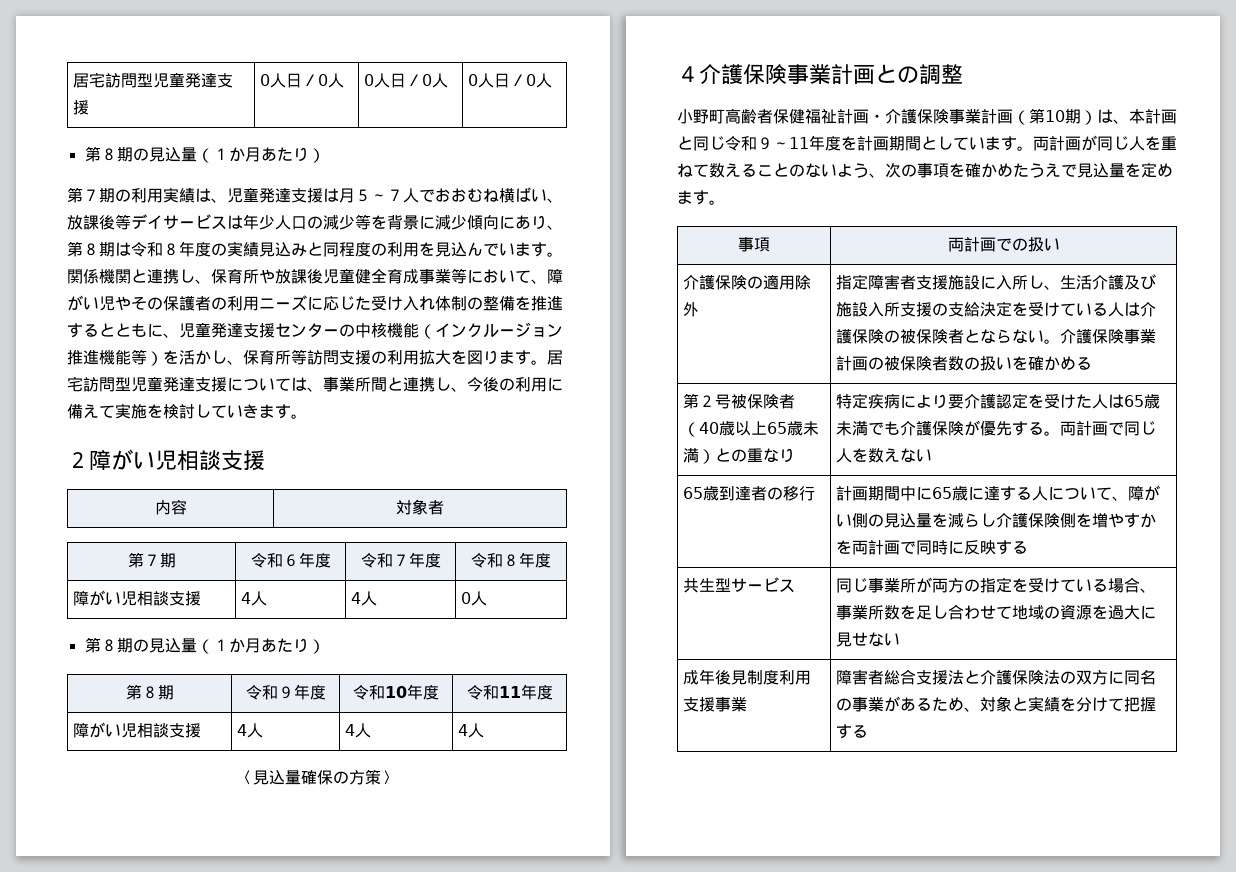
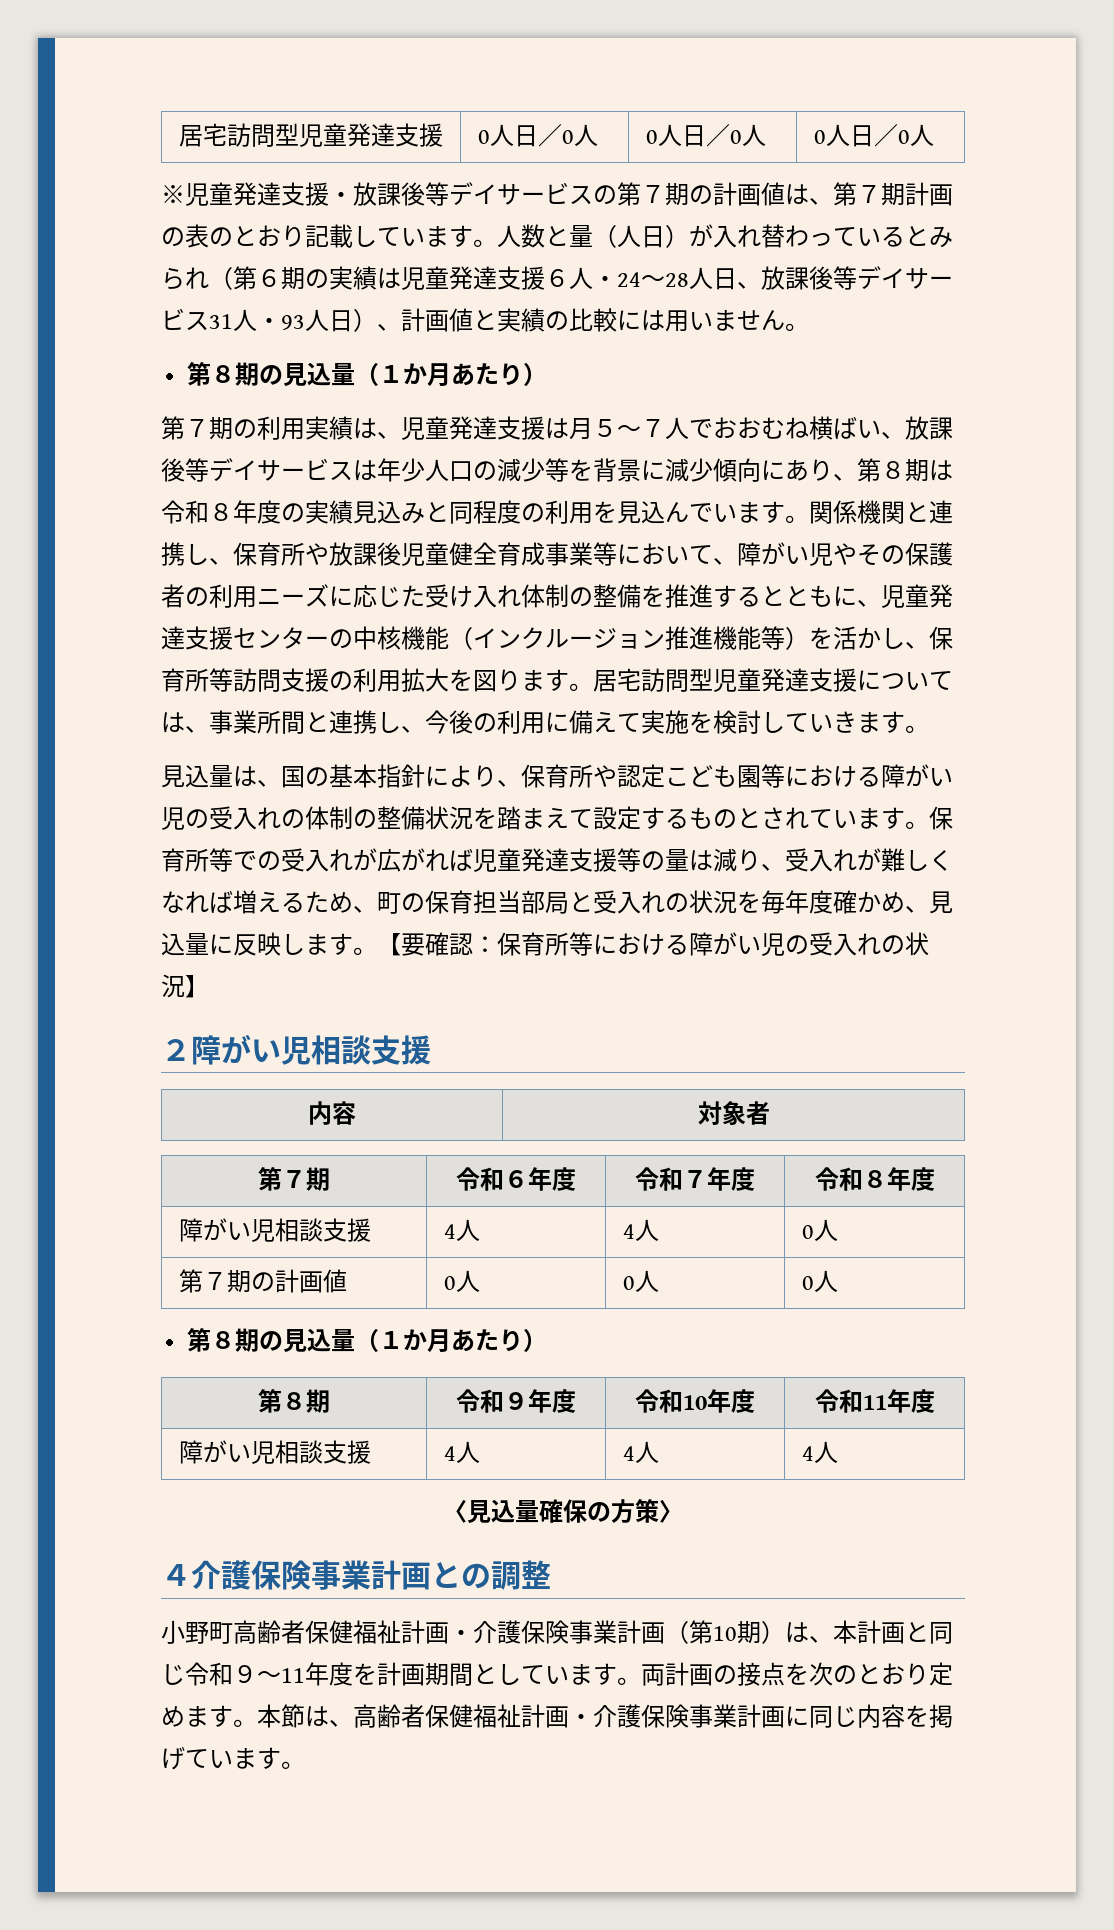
+ ※児童発達支援・放課後等デイサービスの第７期の計画値は、第７期計画の表のとおり記載しています。人数と量（人日）が入れ替わっているとみられ（第６期の実績は児童発達支援６人・24～28人日、放課後等デイサービス31人・93人日）、計画値と実績の比較には用いません。
+ 見込量は、国の基本指針により、保育所や認定こども園等における障がい児の受入れの体制の整備状況を踏まえて設定するものとされています。保育所等での受入れが広がれば児童発達支援等の量は減り、受入れが難しくなれば増えるため、町の保育担当部局と受入れの状況を毎年度確かめ、見込量に反映します。【要確認：保育所等における障がい児の受入れの状況】
+ 第７期の計画値 | 0人 | 0人 | 0人
- 両計画が同じ人を重ねて数えることのないよう、次の事項を確かめたうえで見込量を定めます。
- 事項 | 両計画での扱い
- 介護保険の適用除外 | 指定障害者支援施設に入所し、生活介護及び施設入所支援の支給決定を受けている人は介護保険の被保険者とならない。介護保険事業計画の被保険者数の扱いを確かめる
- 第２号被保険者（40歳以上65歳未満）との重なり | 特定疾病により要介護認定を受けた人は65歳未満でも介護保険が優先する。両計画で同じ人を数えない
- 65歳到達者の移行 | 計画期間中に65歳に達する人について、障がい側の見込量を減らし介護保険側を増やすかを両計画で同時に反映する
- 共生型サービス | 同じ事業所が両方の指定を受けている場合、事業所数を足し合わせて地域の資源を過大に見せない
- 成年後見制度利用支援事業 | 障害者総合支援法と介護保険法の双方に同名の事業があるため、対象と実績を分けて把握する
+ 両計画の接点を次のとおり定めます。本節は、高齢者保健福祉計画・介護保険事業計画に同じ内容を掲げています。

